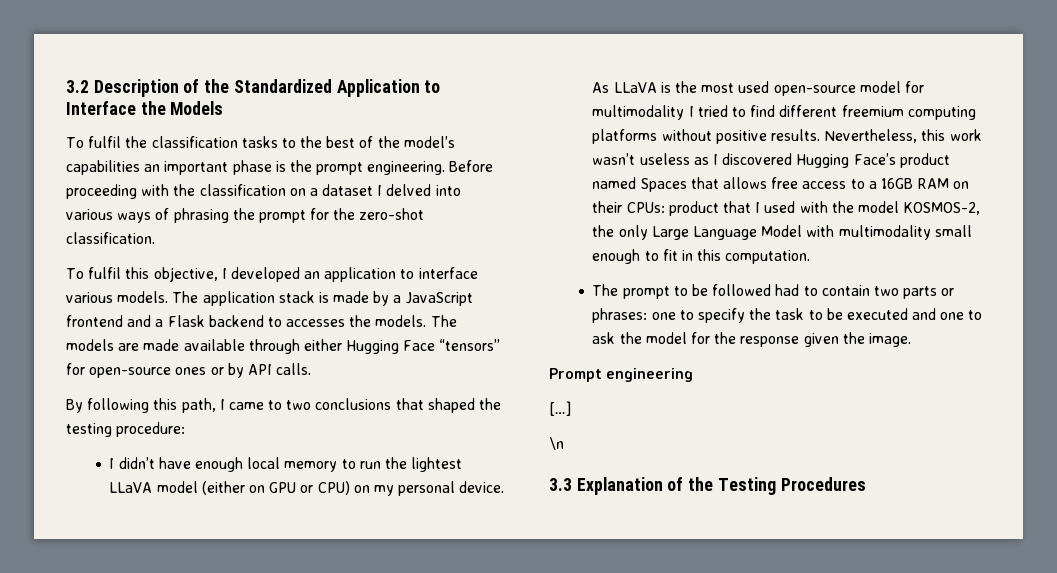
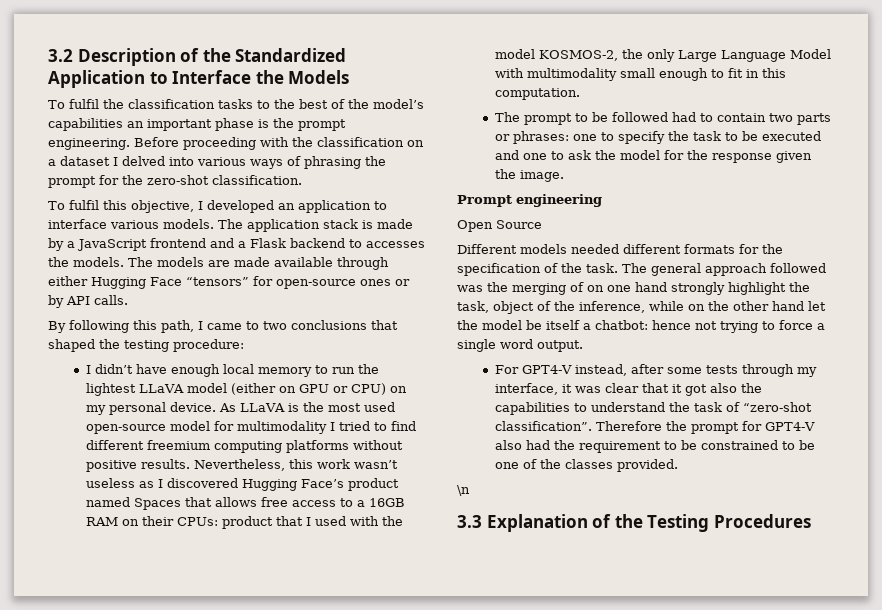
- […]
+ Open Source
+ Different models needed different formats for the specification of the task. The general approach followed was the merging of on one hand strongly highlight the task, object of the inference, while on the other hand let the model be itself a chatbot: hence not trying to force a single word output.
+ For GPT4-V instead, after some tests through my interface, it was clear that it got also the capabilities to understand the task of “zero-shot classification”. Therefore the prompt for GPT4-V also had the requirement to be constrained to be one of the classes provided.

